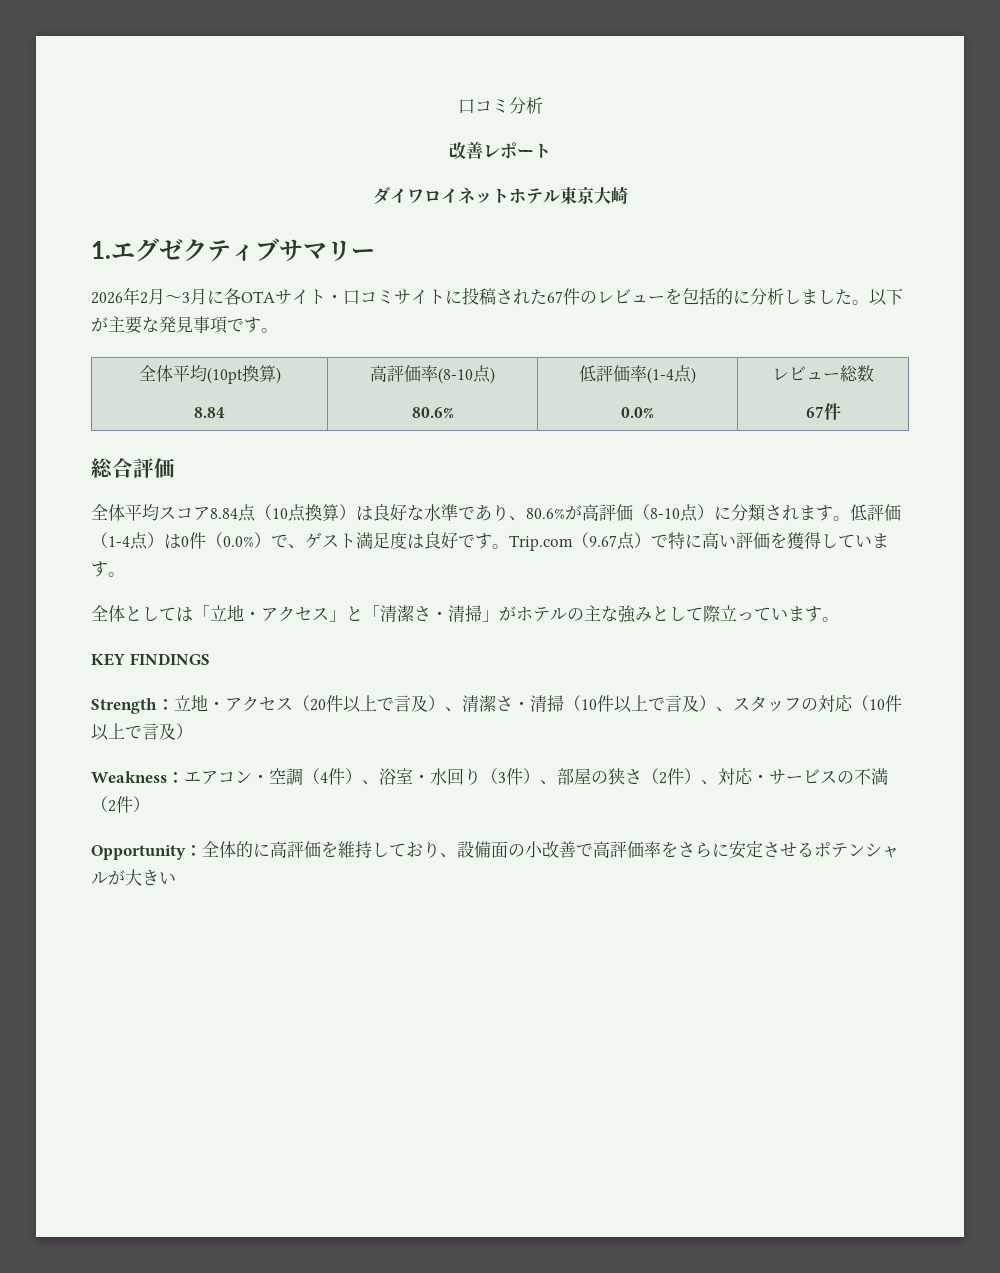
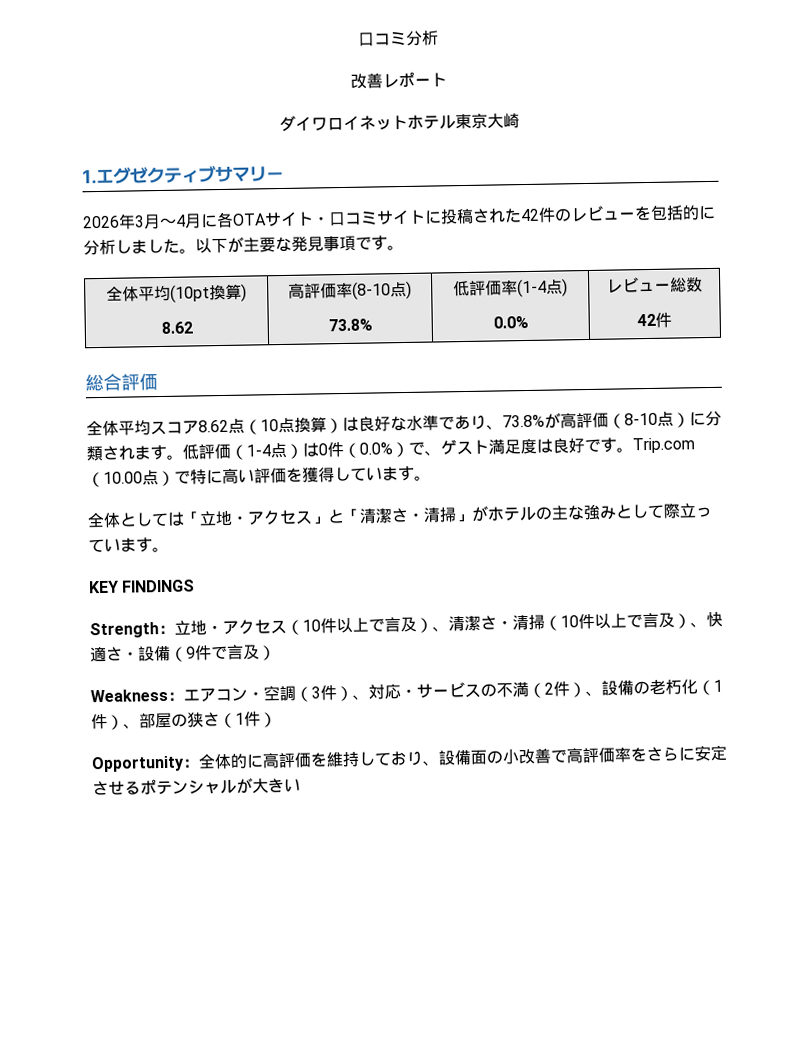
- 2026年2月〜3月に各OTAサイト・口コミサイトに投稿された67件のレビューを包括的に分析しました。
+ 2026年3月〜4月に各OTAサイト・口コミサイトに投稿された42件のレビューを包括的に分析しました。
  全体平均(10pt換算)
- 8.84 | 高評価率(8-10点)
- 80.6% | 低評価率(1-4点)
+ 8.62 | 高評価率(8-10点)
+ 73.8% | 低評価率(1-4点)
  0.0% | レビュー総数
- 67件
+ 42件
- 全体平均スコア8.84点（10点換算）は良好な水準であり、80.6%が高評価（8-10点）に分類されます。
+ 全体平均スコア8.62点（10点換算）は良好な水準であり、73.8%が高評価（8-10点）に分類されます。
- Trip.com（9.67点）で特に高い評価を獲得しています。
+ Trip.com（10.00点）で特に高い評価を獲得しています。
- Strength：立地・アクセス（20件以上で言及）、清潔さ・清掃（10件以上で言及）、スタッフの対応（10件以上で言及）
+ Strength：立地・アクセス（10件以上で言及）、清潔さ・清掃（10件以上で言及）、快適さ・設備（9件で言及）
- Weakness：エアコン・空調（4件）、浴室・水回り（3件）、部屋の狭さ（2件）、対応・サービスの不満（2件）
+ Weakness：エアコン・空調（3件）、対応・サービスの不満（2件）、設備の老朽化（1件）、部屋の狭さ（1件）

